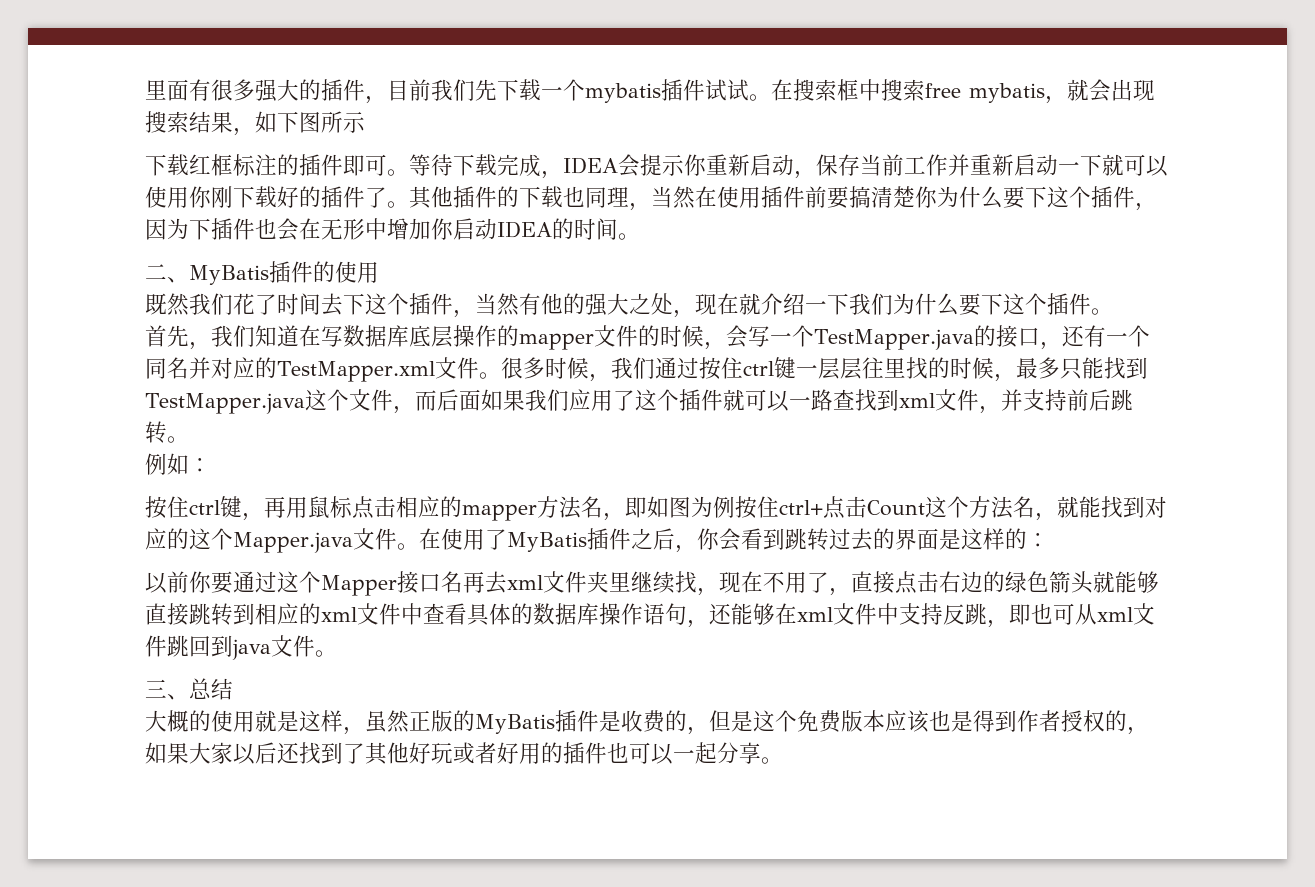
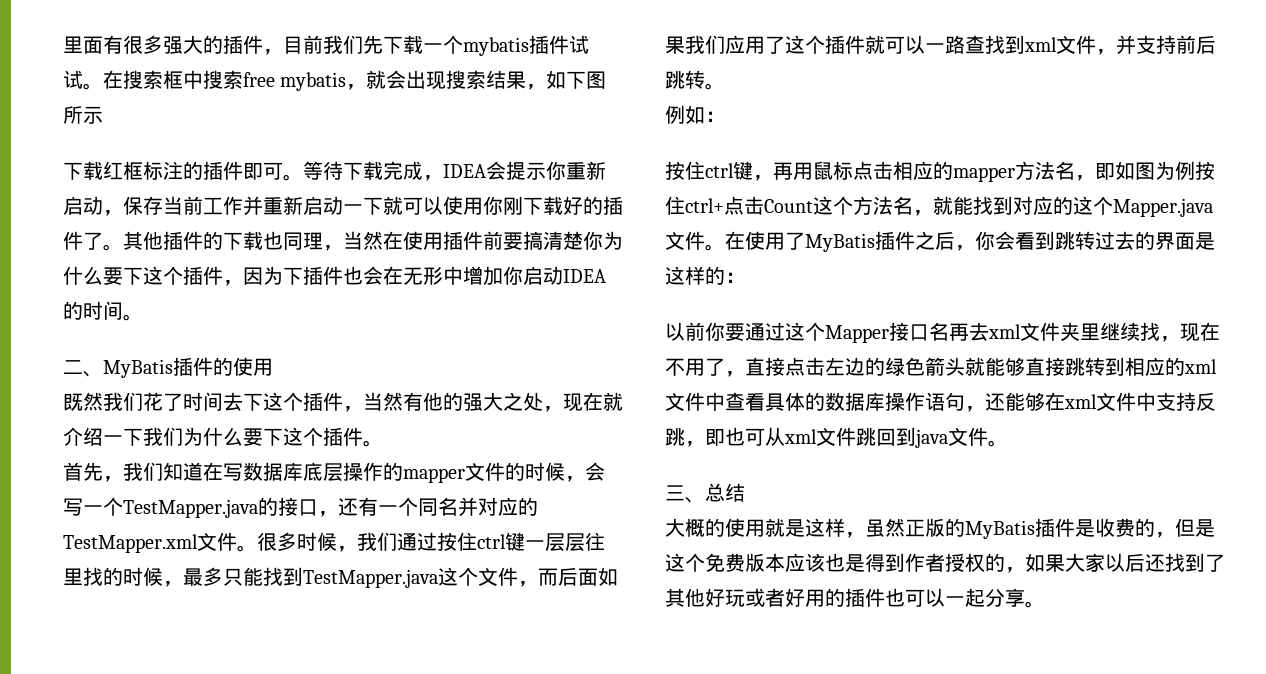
- 以前你要通过这个Mapper接口名再去xml文件夹里继续找，现在不用了，直接点击右边的绿色箭头就能够直接跳转到相应的xml文件中查看具体的数据库操作语句，还能够在xml文件中支持反跳，即也可从xml文件跳回到java文件。
+ 以前你要通过这个Mapper接口名再去xml文件夹里继续找，现在不用了，直接点击左边的绿色箭头就能够直接跳转到相应的xml文件中查看具体的数据库操作语句，还能够在xml文件中支持反跳，即也可从xml文件跳回到java文件。

